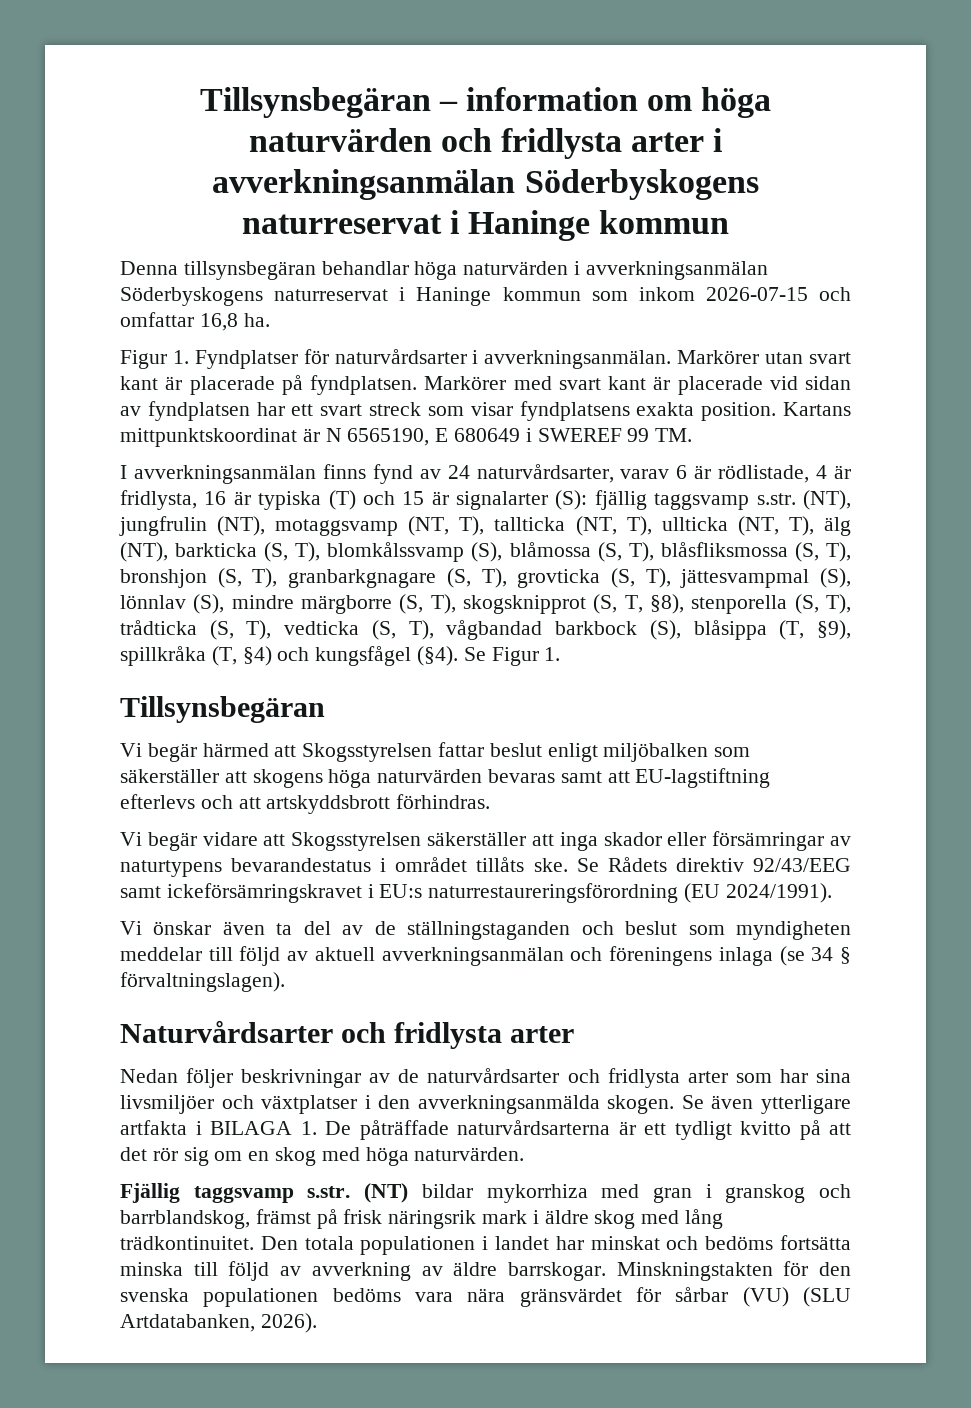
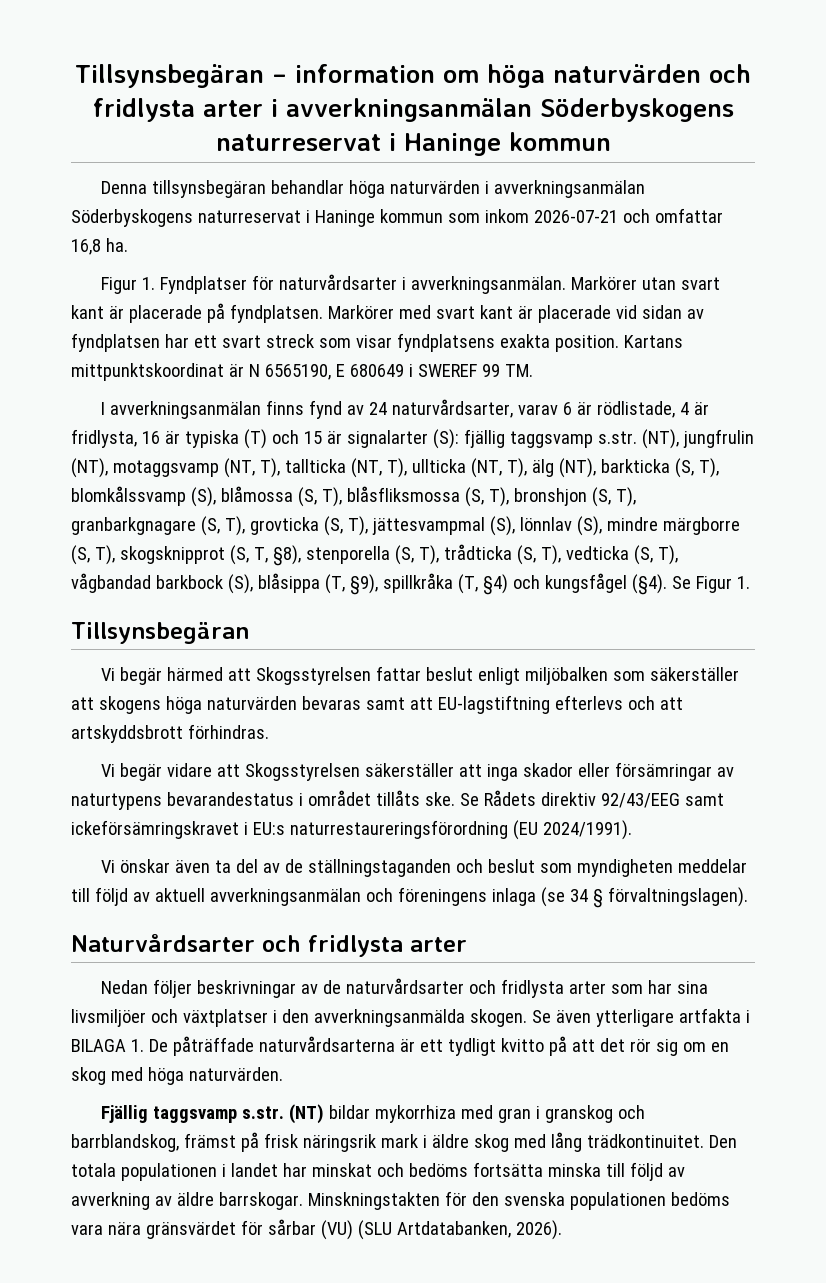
- Denna tillsynsbegäran behandlar höga naturvärden i avverkningsanmälan Söderbyskogens naturreservat i Haninge kommun som inkom 2026-07-15 och omfattar 16,8 ha.
+ Denna tillsynsbegäran behandlar höga naturvärden i avverkningsanmälan Söderbyskogens naturreservat i Haninge kommun som inkom 2026-07-21 och omfattar 16,8 ha.

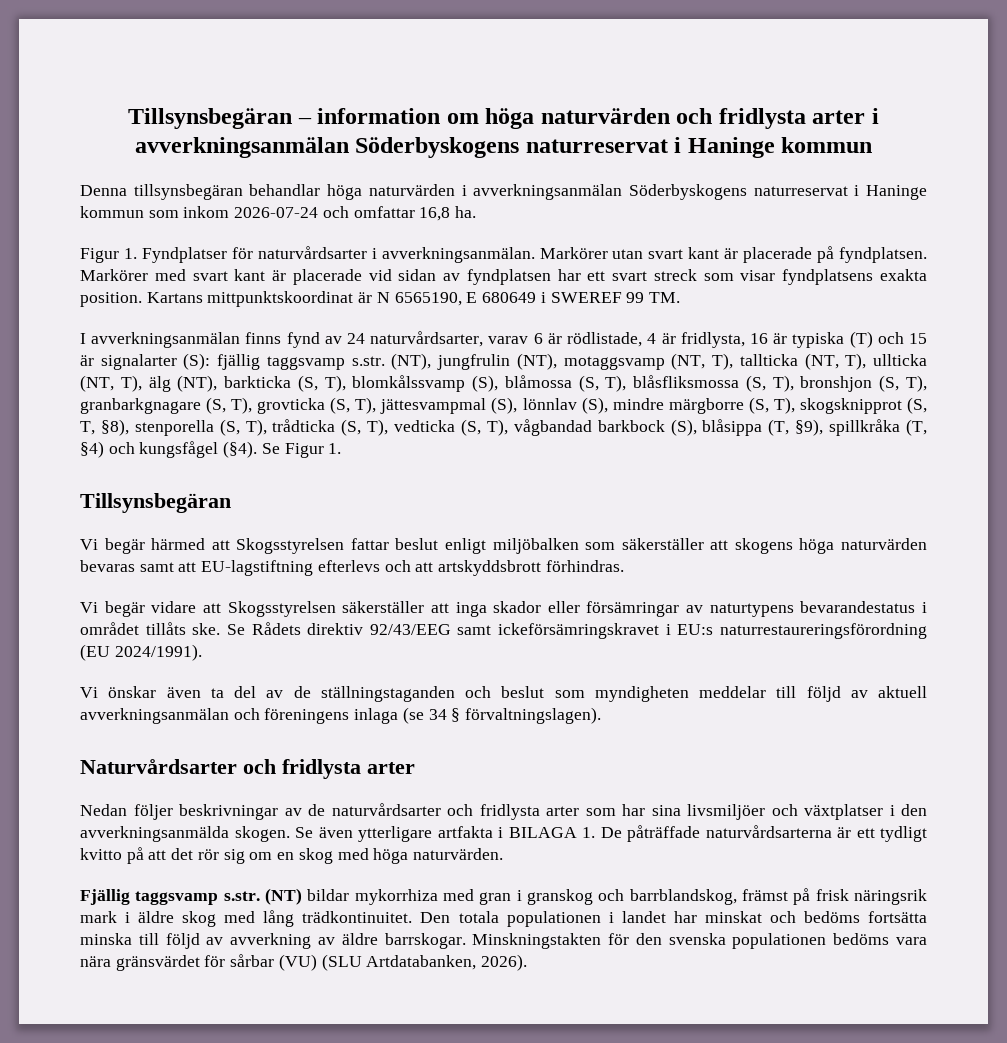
- Denna tillsynsbegäran behandlar höga naturvärden i avverkningsanmälan Söderbyskogens naturreservat i Haninge kommun som inkom 2026-07-21 och omfattar 16,8 ha.
+ Denna tillsynsbegäran behandlar höga naturvärden i avverkningsanmälan Söderbyskogens naturreservat i Haninge kommun som inkom 2026-07-24 och omfattar 16,8 ha.

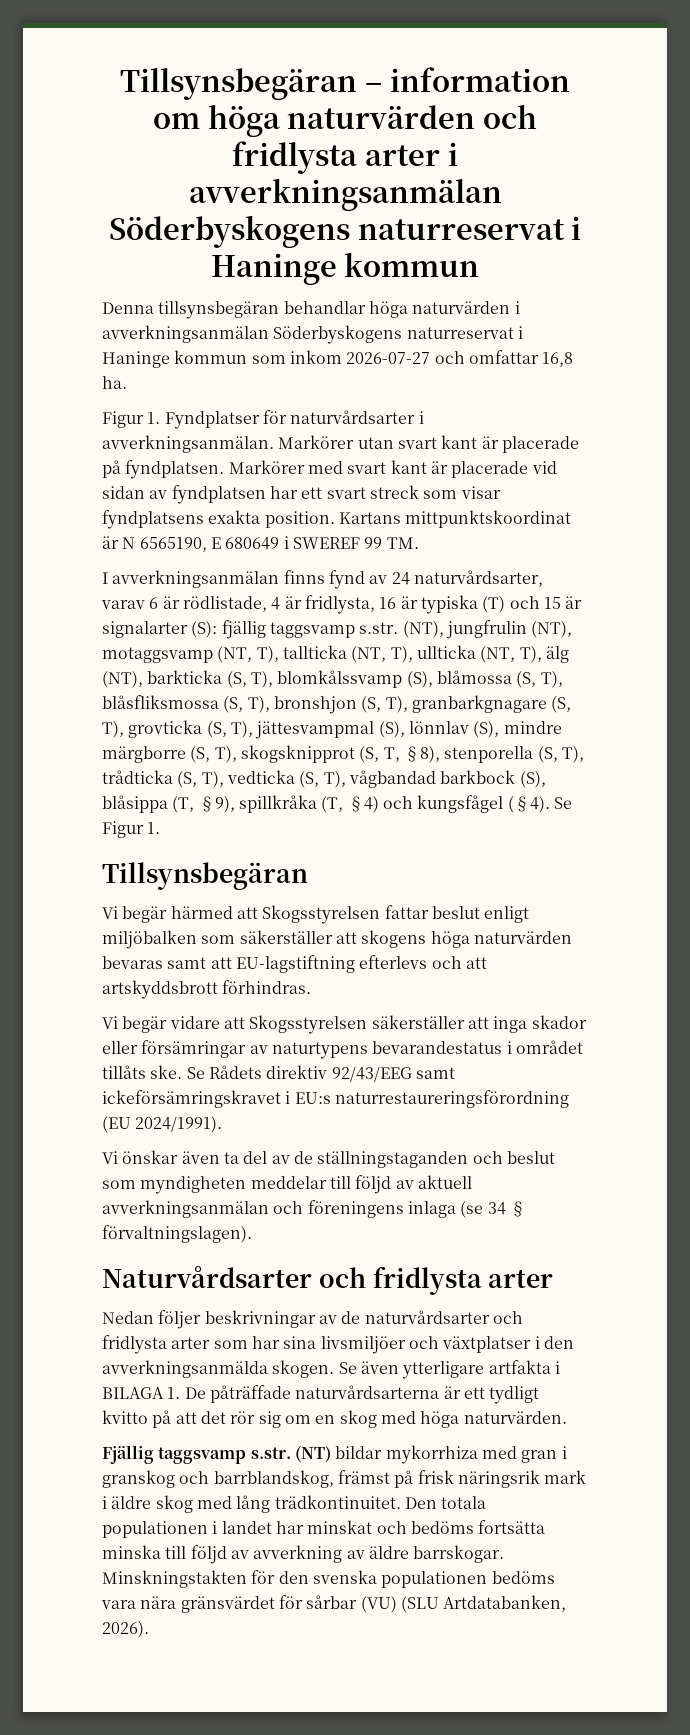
- Denna tillsynsbegäran behandlar höga naturvärden i avverkningsanmälan Söderbyskogens naturreservat i Haninge kommun som inkom 2026-07-24 och omfattar 16,8 ha.
+ Denna tillsynsbegäran behandlar höga naturvärden i avverkningsanmälan Söderbyskogens naturreservat i Haninge kommun som inkom 2026-07-27 och omfattar 16,8 ha.

